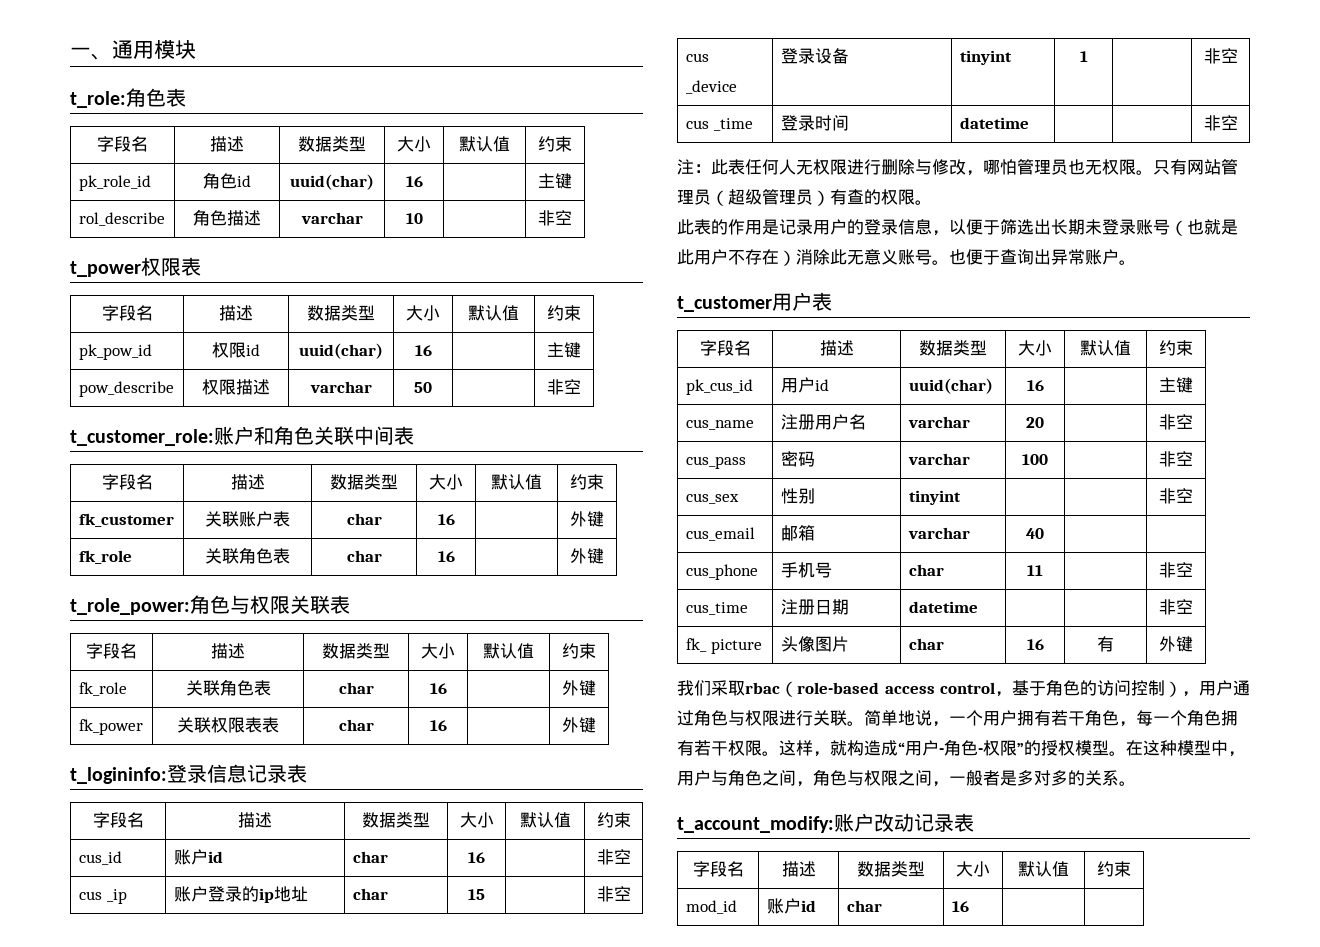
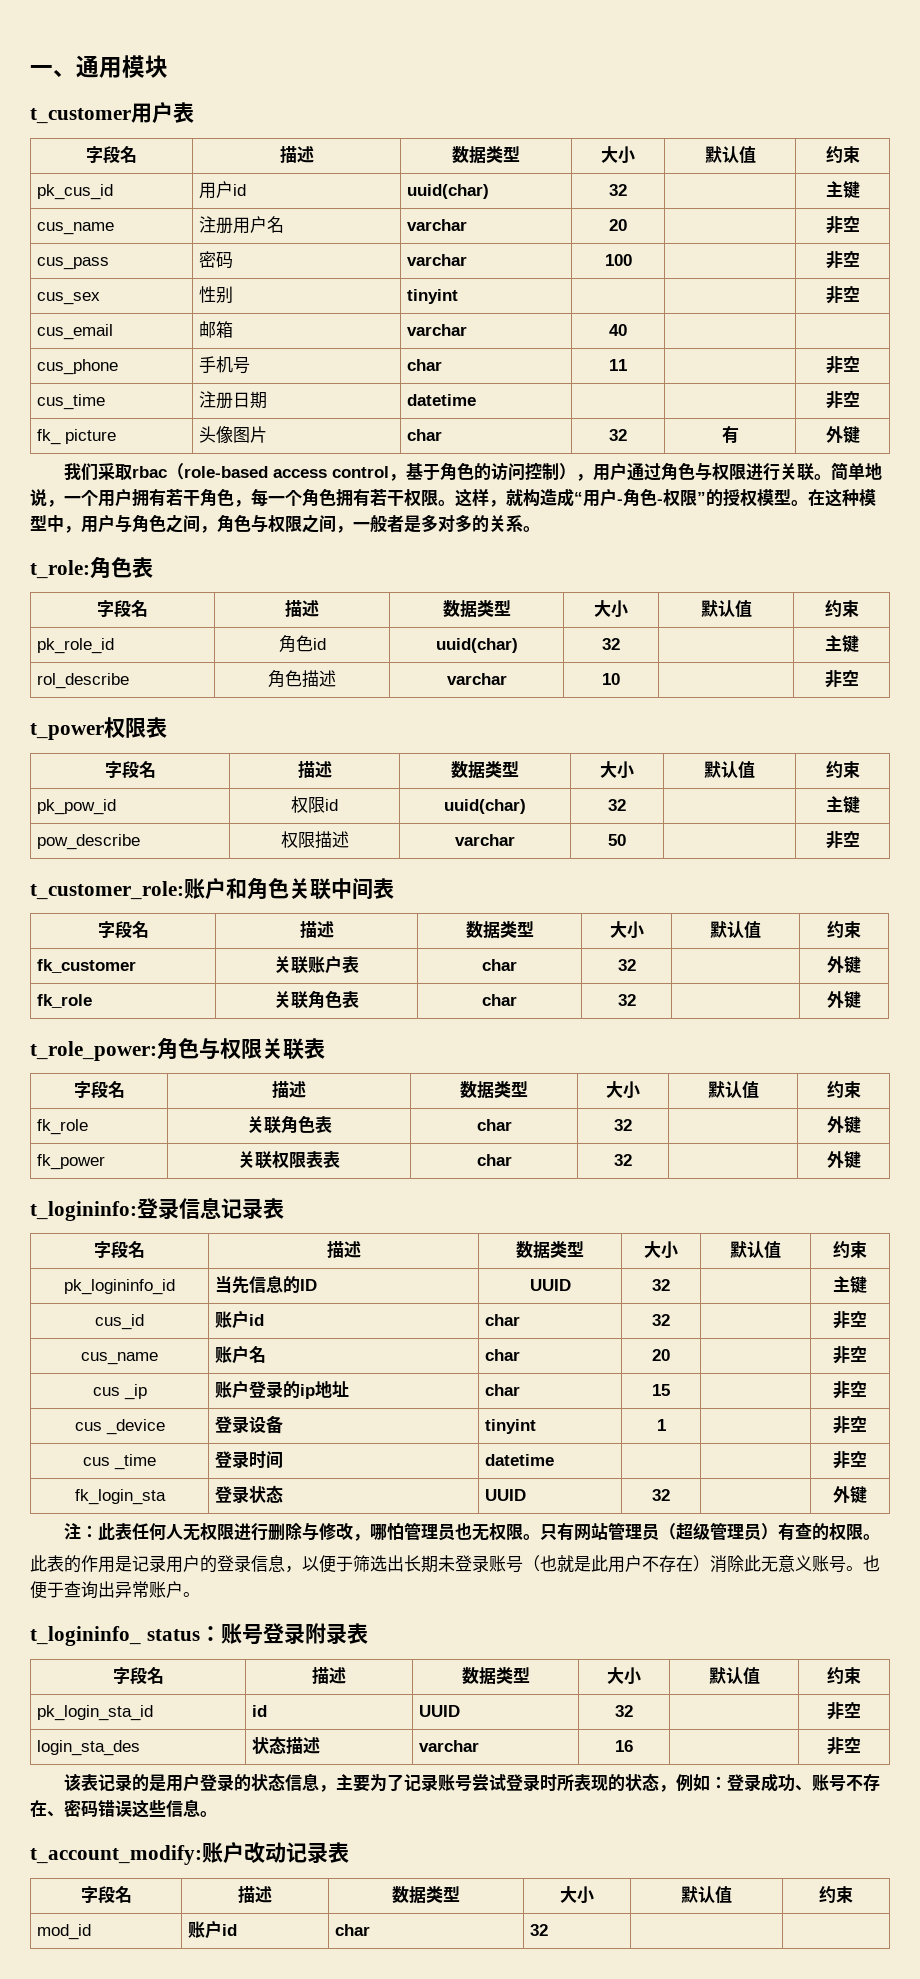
- t_role:角色表
- 字段名 | 描述 | 数据类型 | 大小 | 默认值 | 约束
- pk_role_id | 角色id | uuid(char) | 16 | | 主键
- rol_describe | 角色描述 | varchar | 10 | | 非空
- t_power权限表
- 字段名 | 描述 | 数据类型 | 大小 | 默认值 | 约束
- pk_pow_id | 权限id | uuid(char) | 16 | | 主键
- pow_describe | 权限描述 | varchar | 50 | | 非空
- t_customer_role:账户和角色关联中间表
- 字段名 | 描述 | 数据类型 | 大小 | 默认值 | 约束
- fk_customer | 关联账户表 | char | 16 | | 外键
- fk_role | 关联角色表 | char | 16 | | 外键
- t_role_power:角色与权限关联表
- 字段名 | 描述 | 数据类型 | 大小 | 默认值 | 约束
- fk_role | 关联角色表 | char | 16 | | 外键
- fk_power | 关联权限表表 | char | 16 | | 外键
- t_logininfo:登录信息记录表
- 字段名 | 描述 | 数据类型 | 大小 | 默认值 | 约束
- cus_id | 账户id | char | 16 | | 非空
- cus _ip | 账户登录的ip地址 | char | 15 | | 非空
- cus _device | 登录设备 | tinyint | 1 | | 非空
- cus _time | 登录时间 | datetime | | | 非空
- 注：此表任何人无权限进行删除与修改，哪怕管理员也无权限。只有网站管理员（超级管理员）有查的权限。
- 此表的作用是记录用户的登录信息，以便于筛选出长期未登录账号（也就是此用户不存在）消除此无意义账号。也便于查询出异常账户。
- pk_cus_id | 用户id | uuid(char) | 16 | | 主键
+ pk_cus_id | 用户id | uuid(char) | 32 | | 主键
- fk_ picture | 头像图片 | char | 16 | 有 | 外键
+ fk_ picture | 头像图片 | char | 32 | 有 | 外键
+ t_role:角色表
+ 字段名 | 描述 | 数据类型 | 大小 | 默认值 | 约束
+ pk_role_id | 角色id | uuid(char) | 32 | | 主键
+ rol_describe | 角色描述 | varchar | 10 | | 非空
+ t_power权限表
+ 字段名 | 描述 | 数据类型 | 大小 | 默认值 | 约束
+ pk_pow_id | 权限id | uuid(char) | 32 | | 主键
+ pow_describe | 权限描述 | varchar | 50 | | 非空
+ t_customer_role:账户和角色关联中间表
+ 字段名 | 描述 | 数据类型 | 大小 | 默认值 | 约束
+ fk_customer | 关联账户表 | char | 32 | | 外键
+ fk_role | 关联角色表 | char | 32 | | 外键
+ t_role_power:角色与权限关联表
+ 字段名 | 描述 | 数据类型 | 大小 | 默认值 | 约束
+ fk_role | 关联角色表 | char | 32 | | 外键
+ fk_power | 关联权限表表 | char | 32 | | 外键
+ t_logininfo:登录信息记录表
+ 字段名 | 描述 | 数据类型 | 大小 | 默认值 | 约束
+ pk_logininfo_id | 当先信息的ID | UUID | 32 | | 主键
+ cus_id | 账户id | char | 32 | | 非空
+ cus_name | 账户名 | char | 20 | | 非空
+ cus _ip | 账户登录的ip地址 | char | 15 | | 非空
+ cus _device | 登录设备 | tinyint | 1 | | 非空
+ cus _time | 登录时间 | datetime | | | 非空
+ fk_login_sta | 登录状态 | UUID | 32 | | 外键
+ 注：此表任何人无权限进行删除与修改，哪怕管理员也无权限。只有网站管理员（超级管理员）有查的权限。
+ 此表的作用是记录用户的登录信息，以便于筛选出长期未登录账号（也就是此用户不存在）消除此无意义账号。也便于查询出异常账户。
+ t_logininfo_ status：账号登录附录表
+ 字段名 | 描述 | 数据类型 | 大小 | 默认值 | 约束
+ pk_login_sta_id | id | UUID | 32 | | 非空
+ login_sta_des | 状态描述 | varchar | 16 | | 非空
+ 该表记录的是用户登录的状态信息，主要为了记录账号尝试登录时所表现的状态，例如：登录成功、账号不存在、密码错误这些信息。
- mod_id | 账户id | char | 16 | |
+ mod_id | 账户id | char | 32 | |

